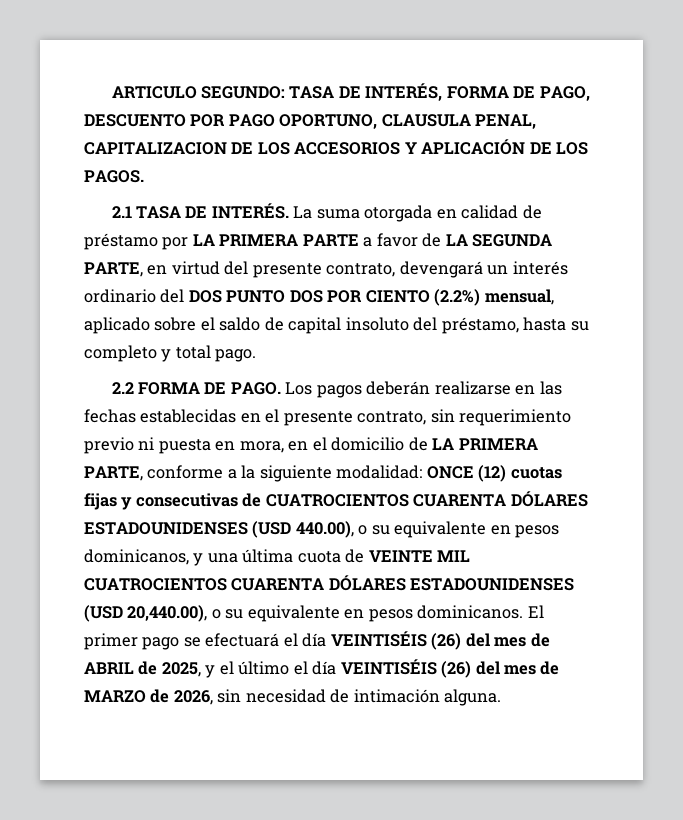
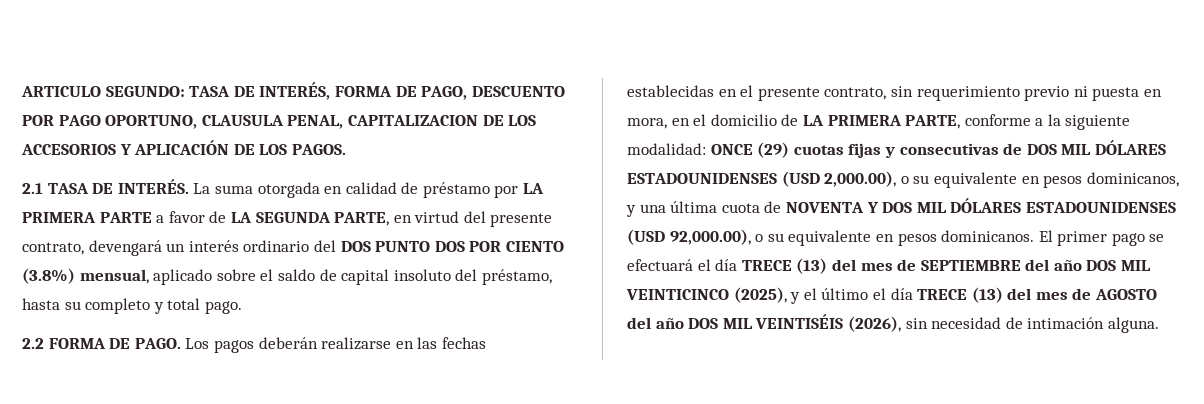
- La suma otorgada en calidad de préstamo por LA PRIMERA PARTE a favor de LA SEGUNDA PARTE, en virtud del presente contrato, devengará un interés ordinario del DOS PUNTO DOS POR CIENTO (2.2%) mensual, aplicado sobre el saldo de capital insoluto del préstamo, hasta su completo y total pago.
+ La suma otorgada en calidad de préstamo por LA PRIMERA PARTE a favor de LA SEGUNDA PARTE, en virtud del presente contrato, devengará un interés ordinario del DOS PUNTO DOS POR CIENTO (3.8%) mensual, aplicado sobre el saldo de capital insoluto del préstamo, hasta su completo y total pago.
- Los pagos deberán realizarse en las fechas establecidas en el presente contrato, sin requerimiento previo ni puesta en mora, en el domicilio de LA PRIMERA PARTE, conforme a la siguiente modalidad: ONCE (12) cuotas fijas y consecutivas de CUATROCIENTOS CUARENTA DÓLARES ESTADOUNIDENSES (USD 440.00), o su equivalente en pesos dominicanos, y una última cuota de VEINTE MIL CUATROCIENTOS CUARENTA DÓLARES ESTADOUNIDENSES (USD 20,440.00), o su equivalente en pesos dominicanos.
+ Los pagos deberán realizarse en las fechas establecidas en el presente contrato, sin requerimiento previo ni puesta en mora, en el domicilio de LA PRIMERA PARTE, conforme a la siguiente modalidad: ONCE (29) cuotas fijas y consecutivas de DOS MIL DÓLARES ESTADOUNIDENSES (USD 2,000.00), o su equivalente en pesos dominicanos, y una última cuota de NOVENTA Y DOS MIL DÓLARES ESTADOUNIDENSES (USD 92,000.00), o su equivalente en pesos dominicanos.
- El primer pago se efectuará el día VEINTISÉIS (26) del mes de ABRIL de 2025, y el último el día VEINTISÉIS (26) del mes de MARZO de 2026, sin necesidad de intimación alguna.
+ El primer pago se efectuará el día TRECE (13) del mes de SEPTIEMBRE del año DOS MIL VEINTICINCO (2025), y el último el día TRECE (13) del mes de AGOSTO del año DOS MIL VEINTISÉIS (2026), sin necesidad de intimación alguna.

